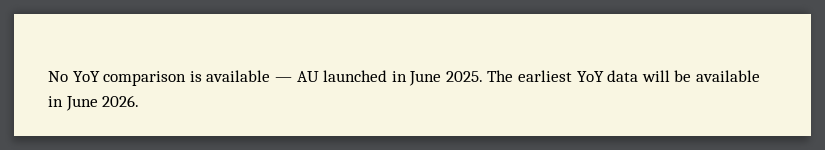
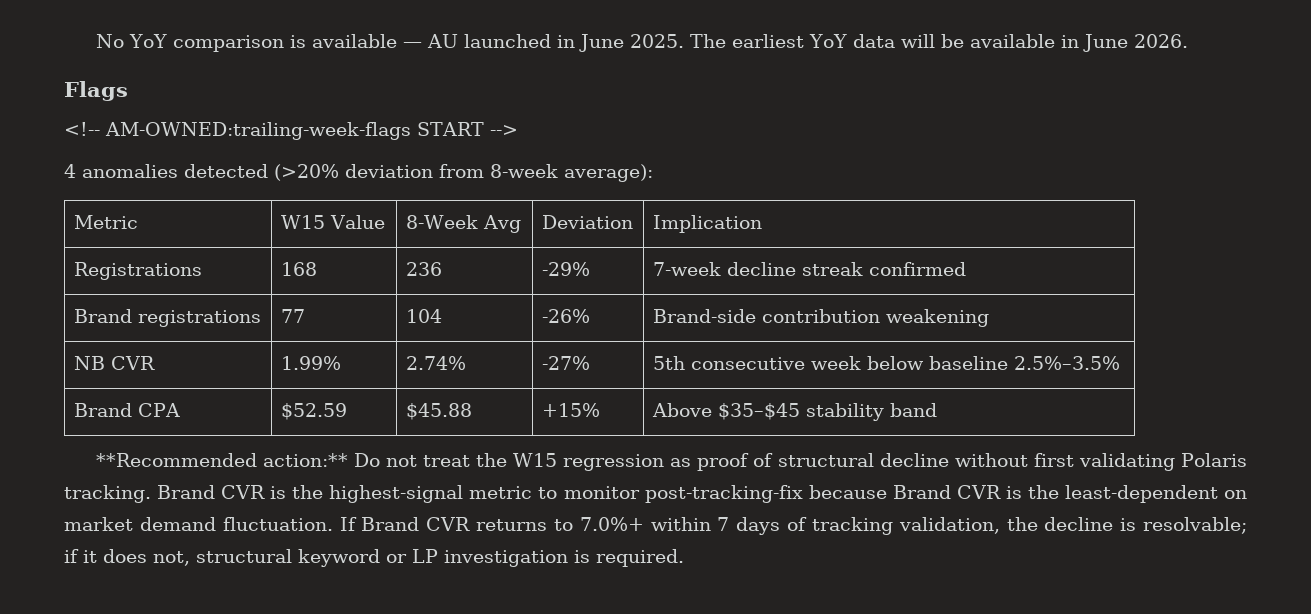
+ Flags
+ <!-- AM-OWNED:trailing-week-flags START -->
+ 4 anomalies detected (>20% deviation from 8-week average):
+ Metric | W15 Value | 8-Week Avg | Deviation | Implication
+ Registrations | 168 | 236 | -29% | 7-week decline streak confirmed
+ Brand registrations | 77 | 104 | -26% | Brand-side contribution weakening
+ NB CVR | 1.99% | 2.74% | -27% | 5th consecutive week below baseline 2.5%–3.5%
+ Brand CPA | $52.59 | $45.88 | +15% | Above $35–$45 stability band
+ **Recommended action:** Do not treat the W15 regression as proof of structural decline without first validating Polaris tracking. Brand CVR is the highest-signal metric to monitor post-tracking-fix because Brand CVR is the least-dependent on market demand fluctuation. If Brand CVR returns to 7.0%+ within 7 days of tracking validation, the decline is resolvable; if it does not, structural keyword or LP investigation is required.

